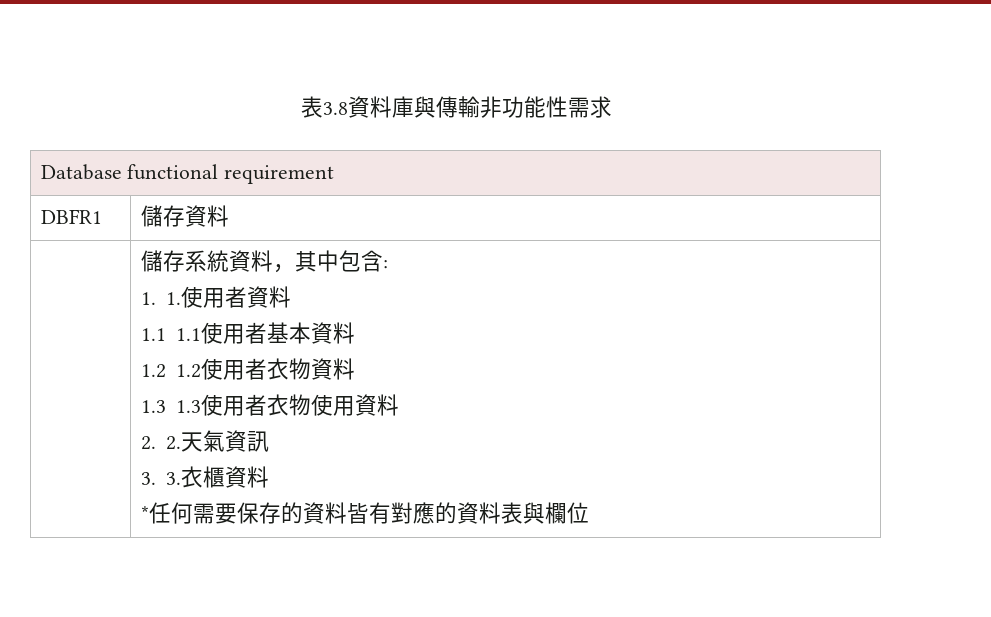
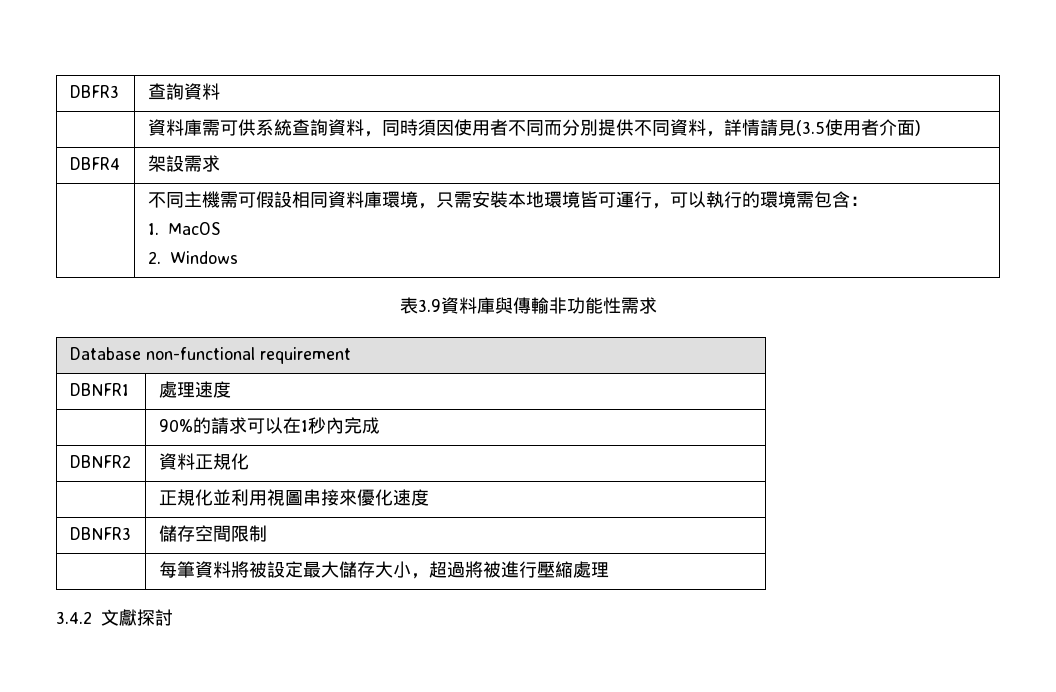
- 表3.8資料庫與傳輸非功能性需求
+ DBFR3 | 查詢資料
+ | 資料庫需可供系統查詢資料，同時須因使用者不同而分別提供不同資料，詳情請見(3.5使用者介面)
+ DBFR4 | 架設需求
+ | 不同主機需可假設相同資料庫環境，只需安裝本地環境皆可運行，可以執行的環境需包含：
+ 1. MacOS
+ 2. Windows
+ 表3.9資料庫與傳輸非功能性需求
- Database functional requirement
+ Database non-functional requirement
- DBFR1 | 儲存資料
- | 儲存系統資料，其中包含:
- 1. 1.使用者資料
- 1.1 1.1使用者基本資料
- 1.2 1.2使用者衣物資料
- 1.3 1.3使用者衣物使用資料
- 2. 2.天氣資訊
- 3. 3.衣櫃資料
- *任何需要保存的資料皆有對應的資料表與欄位
+ DBNFR1 | 處理速度
+ | 90%的請求可以在1秒內完成
+ DBNFR2 | 資料正規化
+ | 正規化並利用視圖串接來優化速度
+ DBNFR3 | 儲存空間限制
+ | 每筆資料將被設定最大儲存大小，超過將被進行壓縮處理
+ 3.4.2文獻探討

